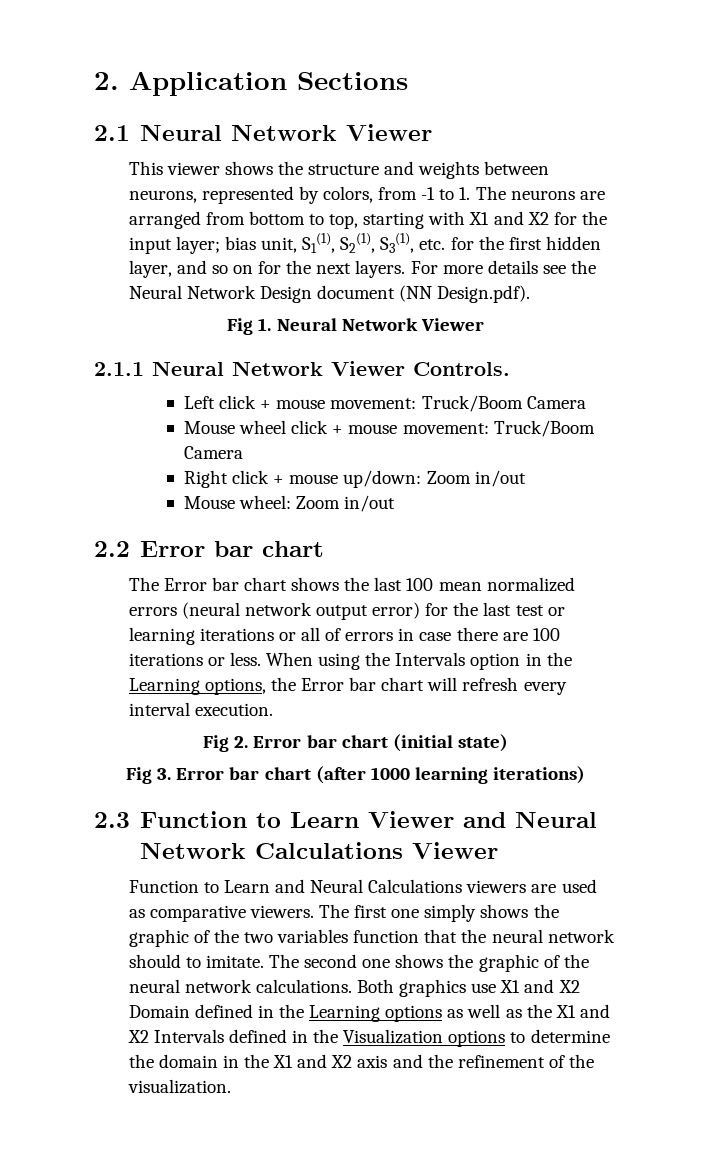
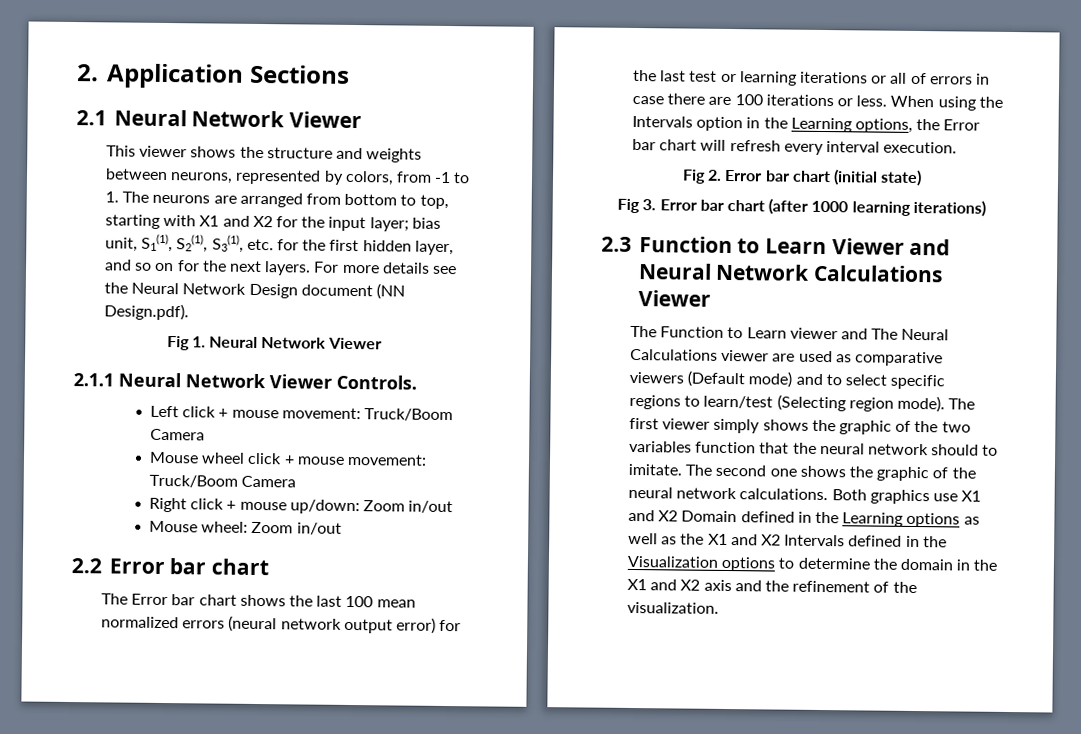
- Function to Learn and Neural Calculations viewers are used as comparative viewers.
+ The Function to Learn viewer and The Neural Calculations viewer are used as comparative viewers (Default mode) and to select specific regions to learn/test (Selecting region mode).
- The first one simply shows the graphic of the two variables function that the neural network should to imitate.
+ The first viewer simply shows the graphic of the two variables function that the neural network should to imitate.

